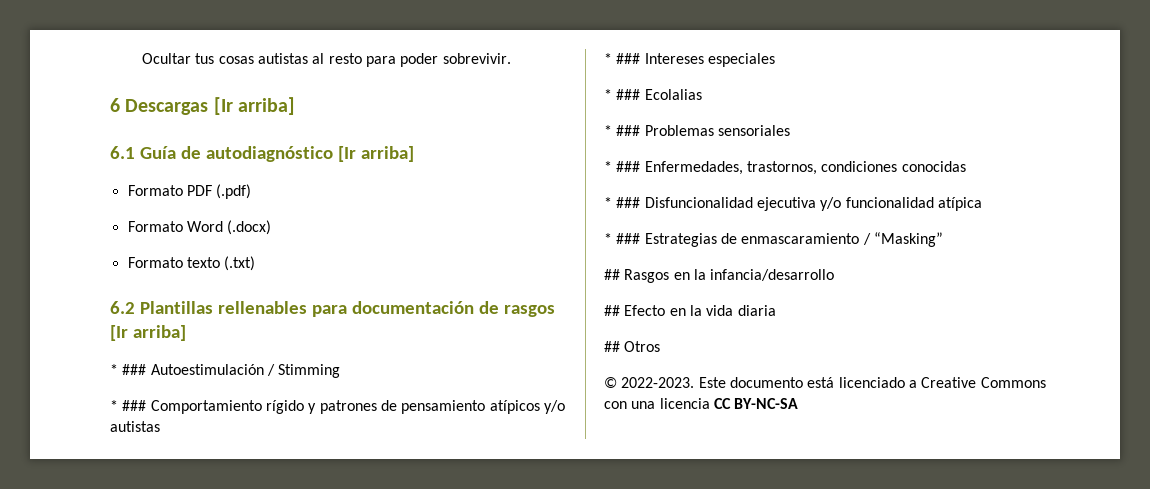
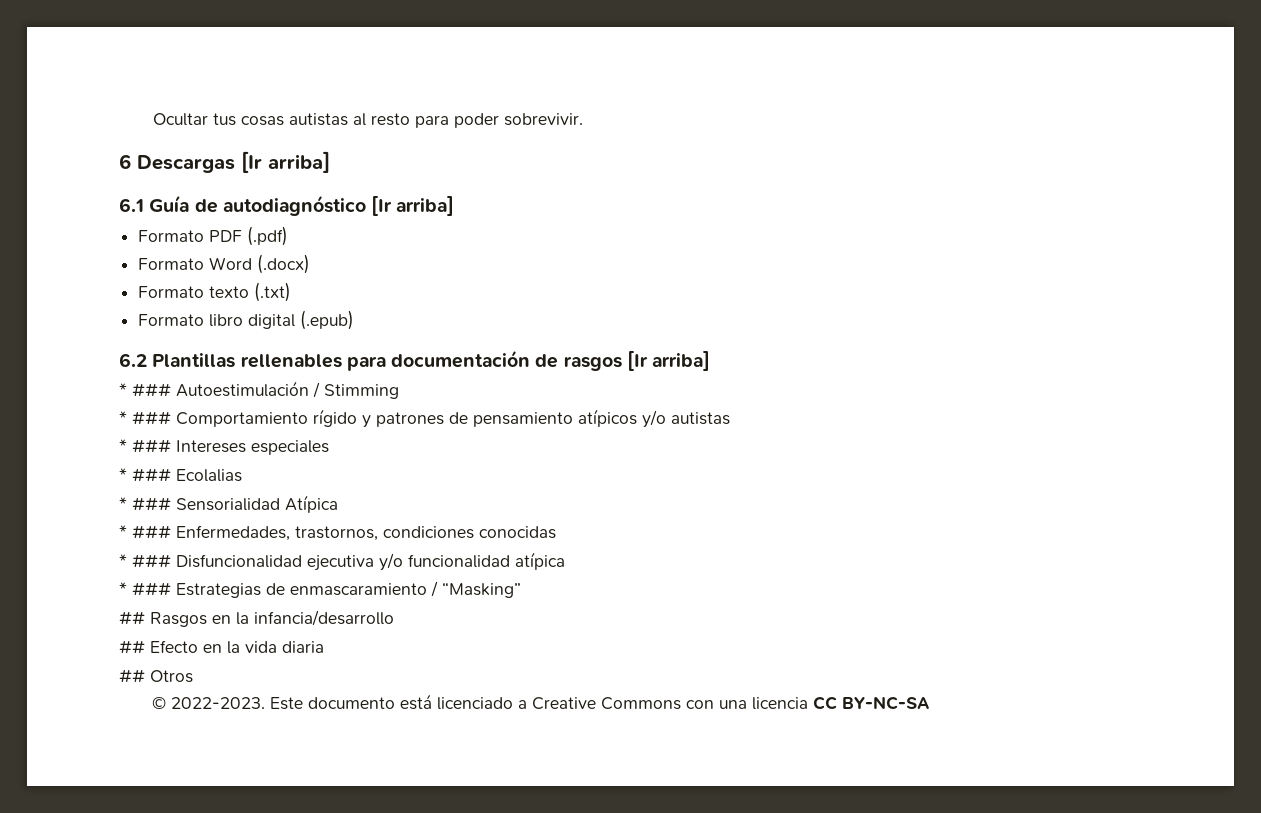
+ Formato libro digital (.epub)
- * ### Problemas sensoriales
+ * ### Sensorialidad Atípica

